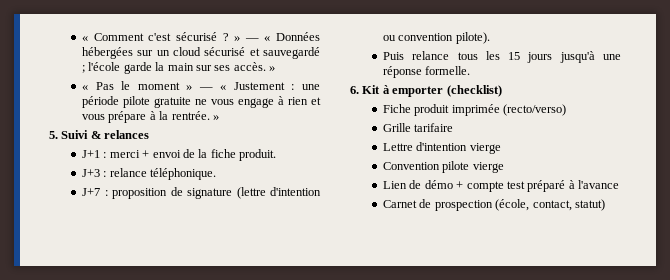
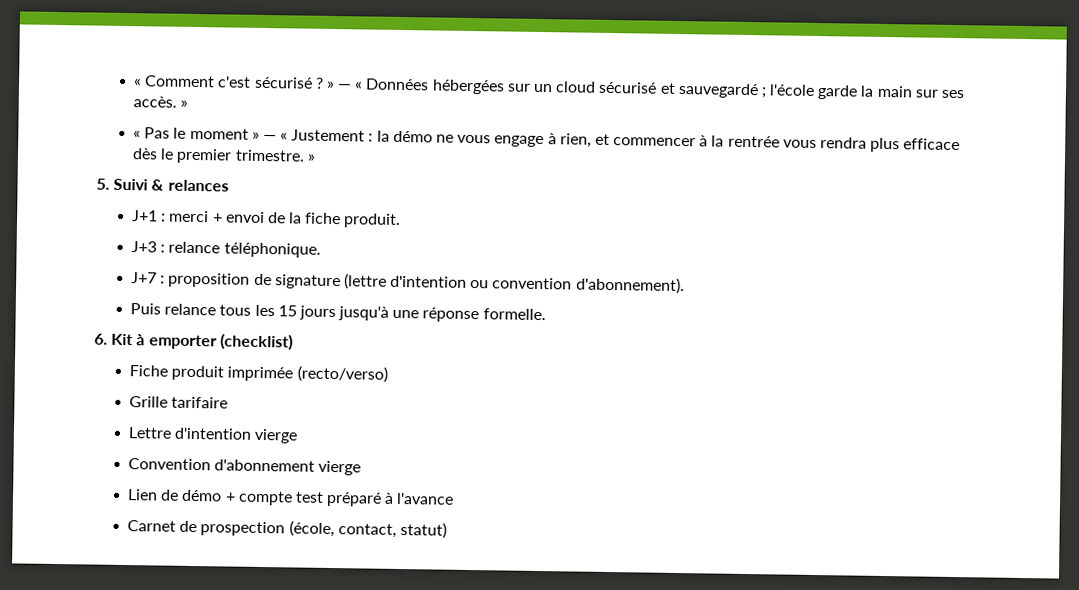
- « Pas le moment » — « Justement : une période pilote gratuite ne vous engage à rien et vous prépare à la rentrée. »
+ « Pas le moment » — « Justement : la démo ne vous engage à rien, et commencer à la rentrée vous rendra plus efficace dès le premier trimestre. »
- J+7 : proposition de signature (lettre d'intention ou convention pilote).
+ J+7 : proposition de signature (lettre d'intention ou convention d'abonnement).
- Convention pilote vierge
+ Convention d'abonnement vierge

